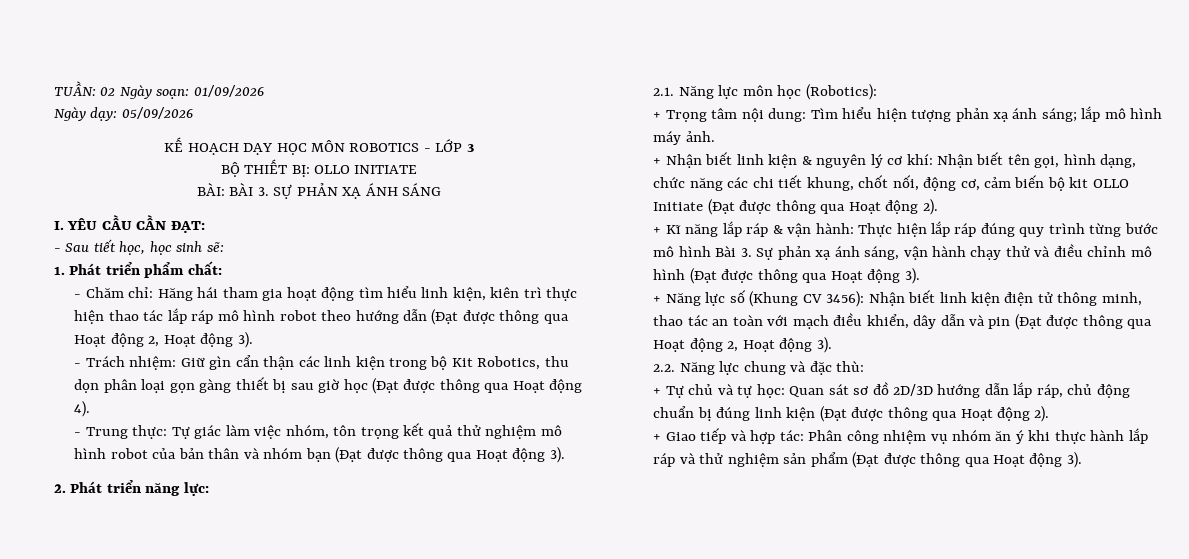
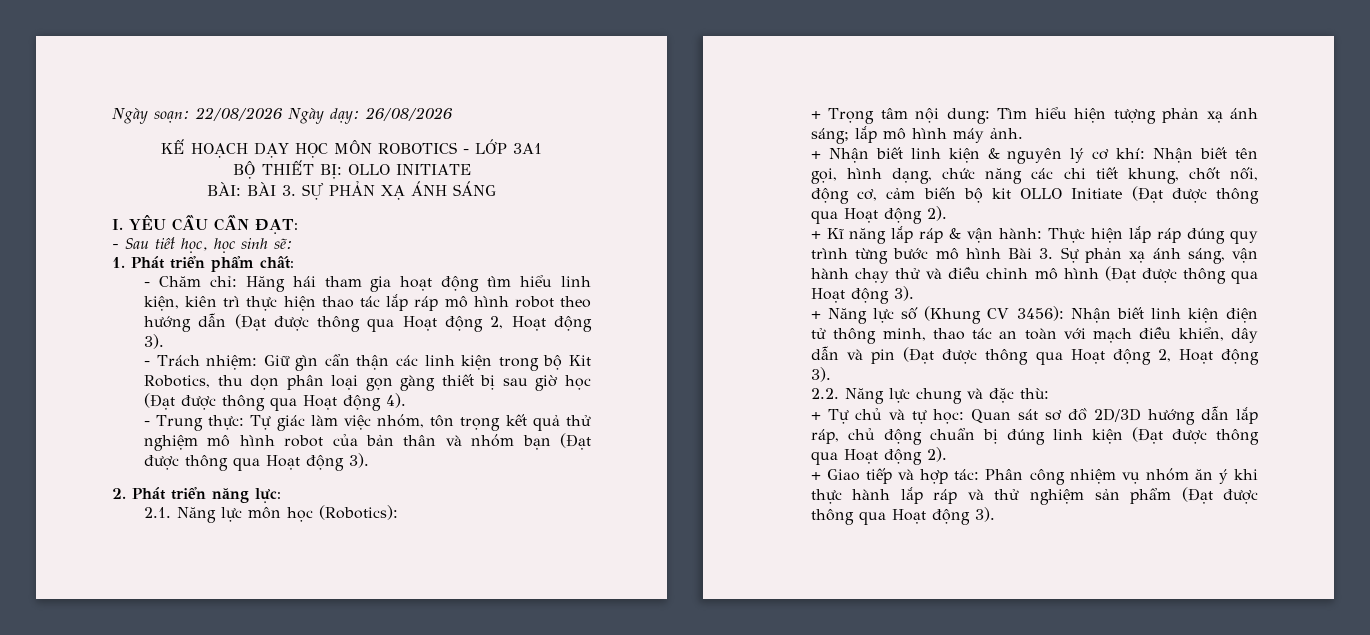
- TUẦN: 02 Ngày soạn: 01/09/2026
- Ngày dạy: 05/09/2026
+ Ngày soạn: 22/08/2026 Ngày dạy: 26/08/2026
- KẾ HOẠCH DẠY HỌC MÔN ROBOTICS - LỚP 3
+ KẾ HOẠCH DẠY HỌC MÔN ROBOTICS - LỚP 3A1

